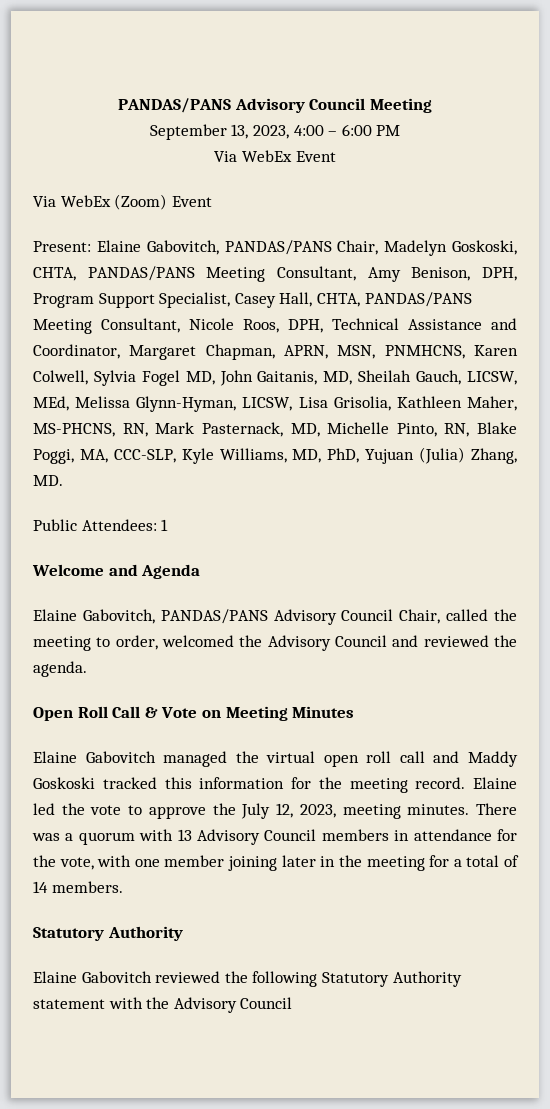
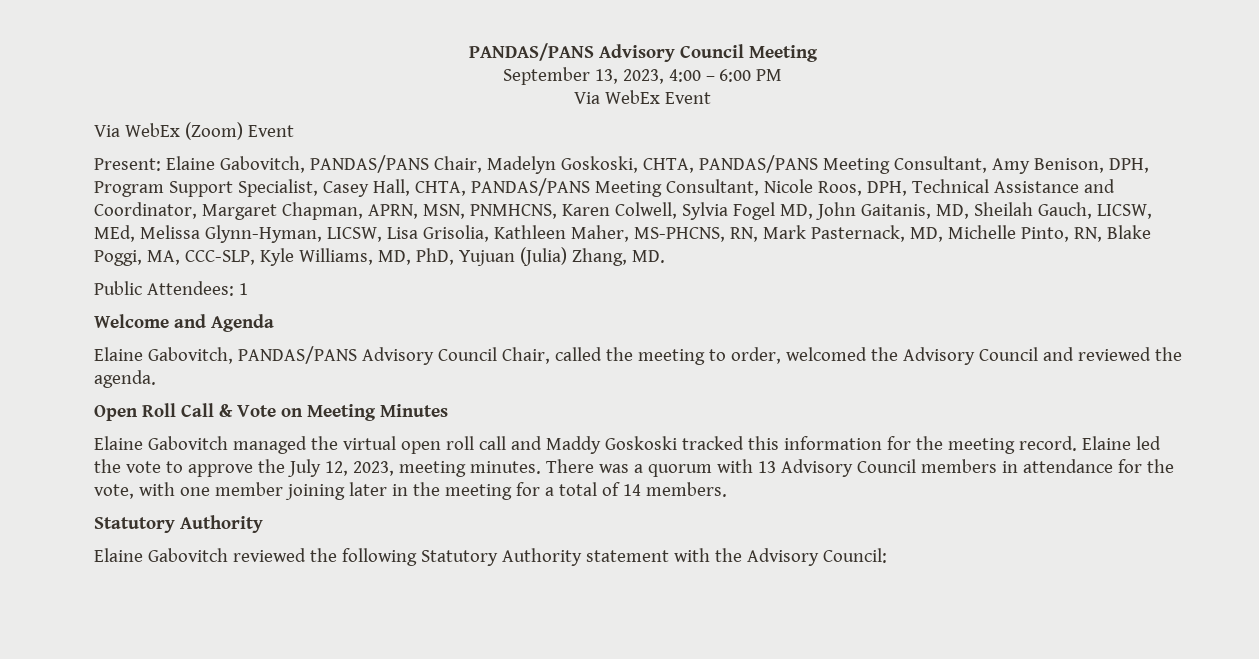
- Elaine Gabovitch reviewed the following Statutory Authority statement with the Advisory Council
+ Elaine Gabovitch reviewed the following Statutory Authority statement with the Advisory Council:

